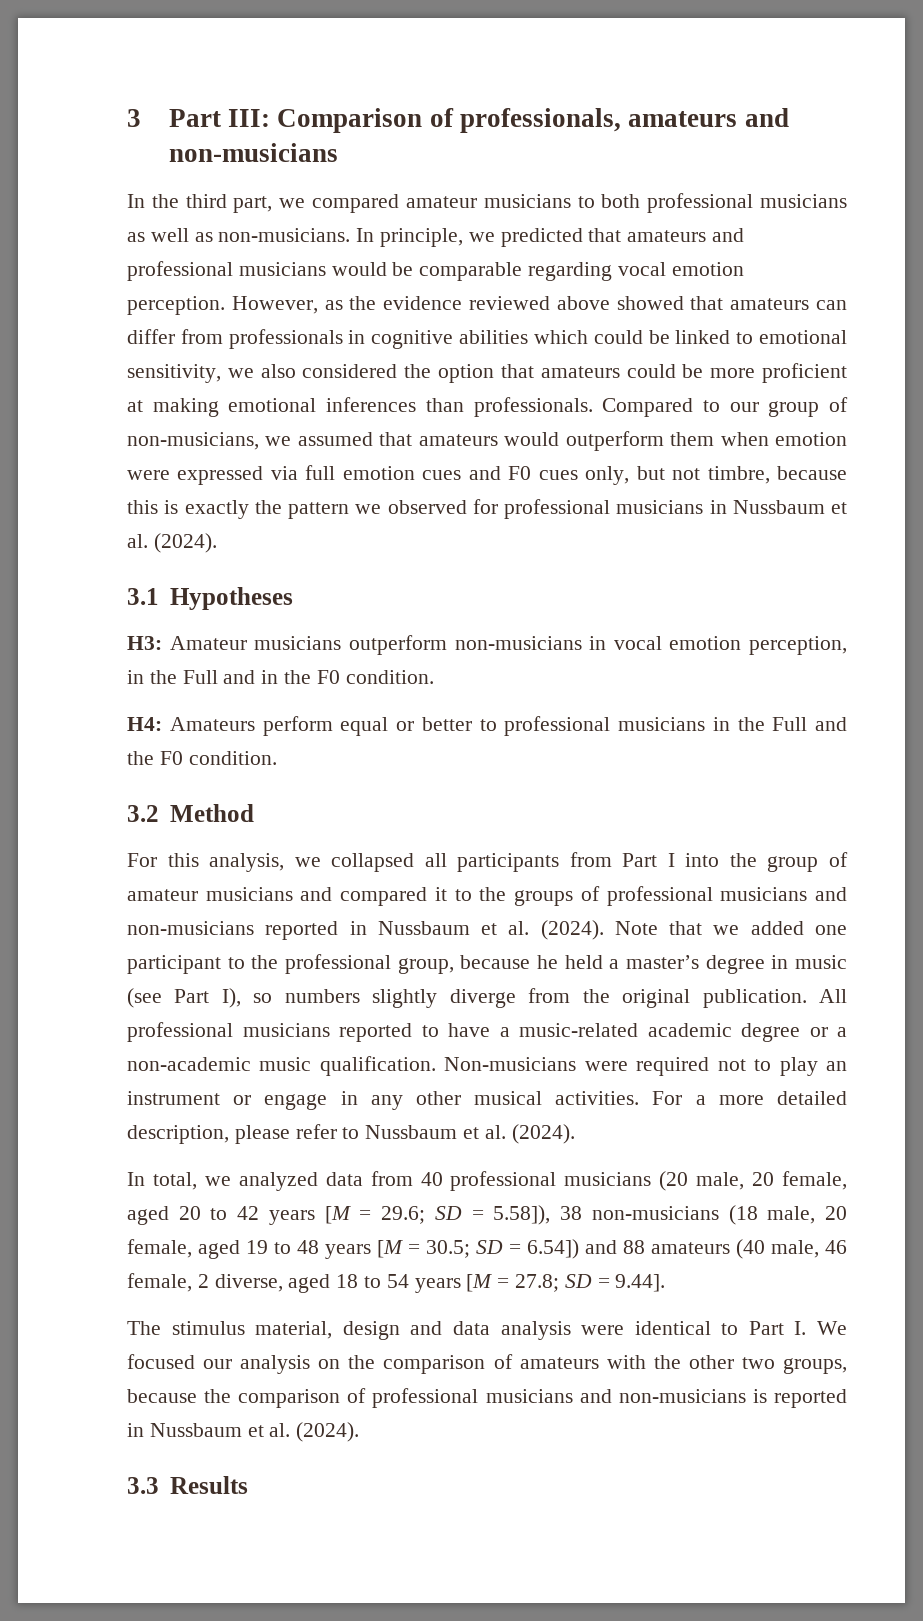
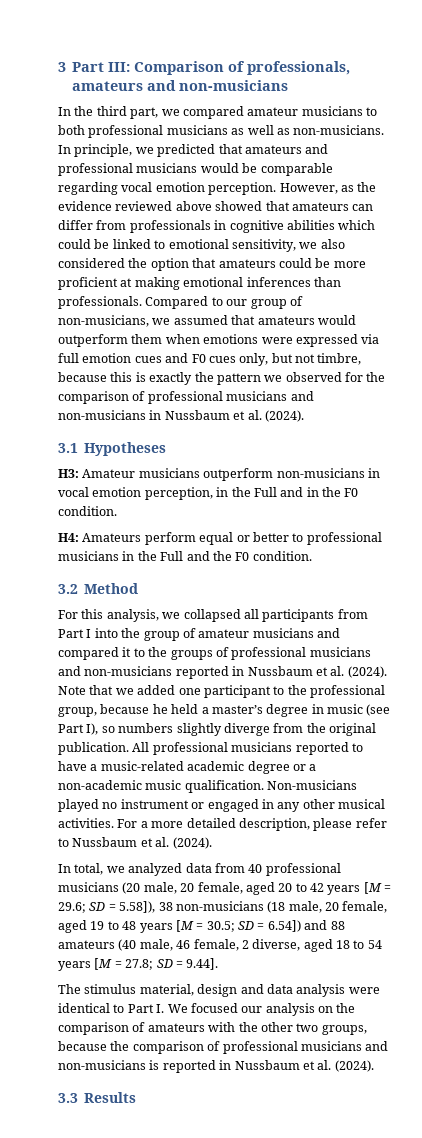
- Compared to our group of non-musicians, we assumed that amateurs would outperform them when emotion were expressed via full emotion cues and F0 cues only, but not timbre, because this is exactly the pattern we observed for professional musicians in Nussbaum et al. (2024).
+ Compared to our group of non-musicians, we assumed that amateurs would outperform them when emotions were expressed via full emotion cues and F0 cues only, but not timbre, because this is exactly the pattern we observed for the comparison of professional musicians and non-musicians in Nussbaum et al. (2024).
- Non-musicians were required not to play an instrument or engage in any other musical activities.
+ Non-musicians played no instrument or engaged in any other musical activities.

